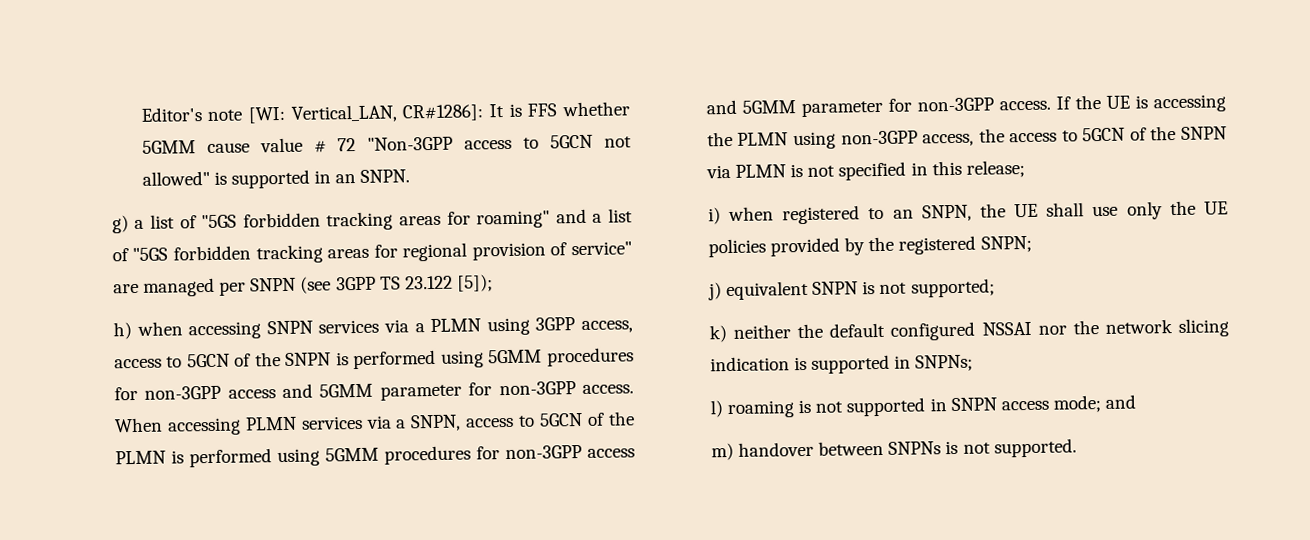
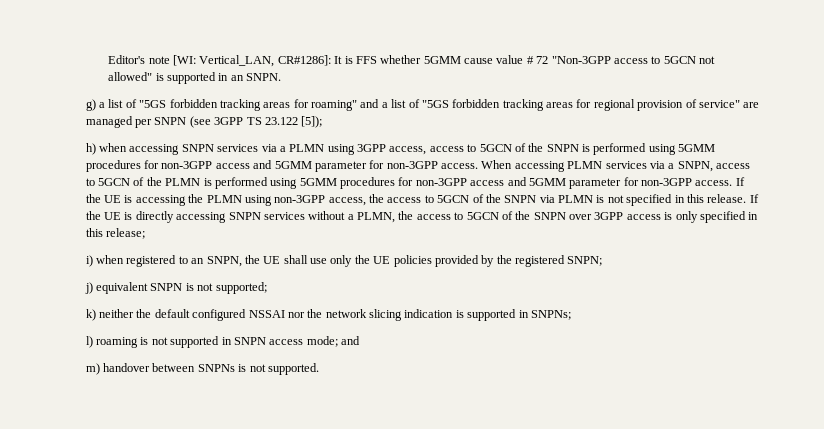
- If the UE is accessing the PLMN using non-3GPP access, the access to 5GCN of the SNPN via PLMN is not specified in this release;
+ If the UE is accessing the PLMN using non-3GPP access, the access to 5GCN of the SNPN via PLMN is not specified in this release. If the UE is directly accessing SNPN services without a PLMN, the access to 5GCN of the SNPN over 3GPP access is only specified in this release;

